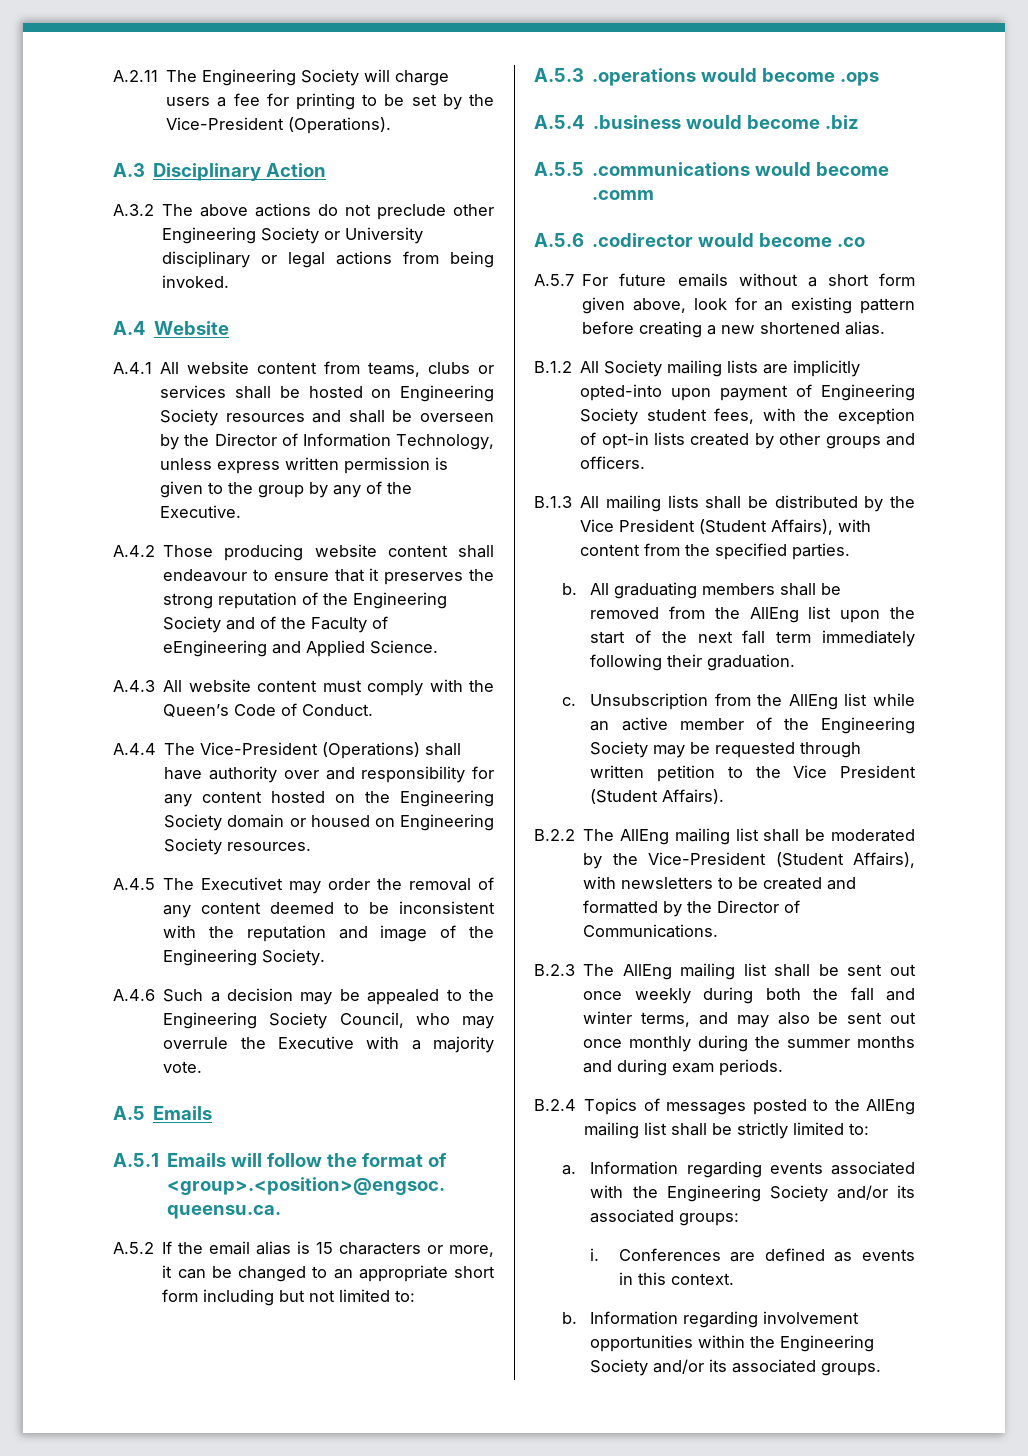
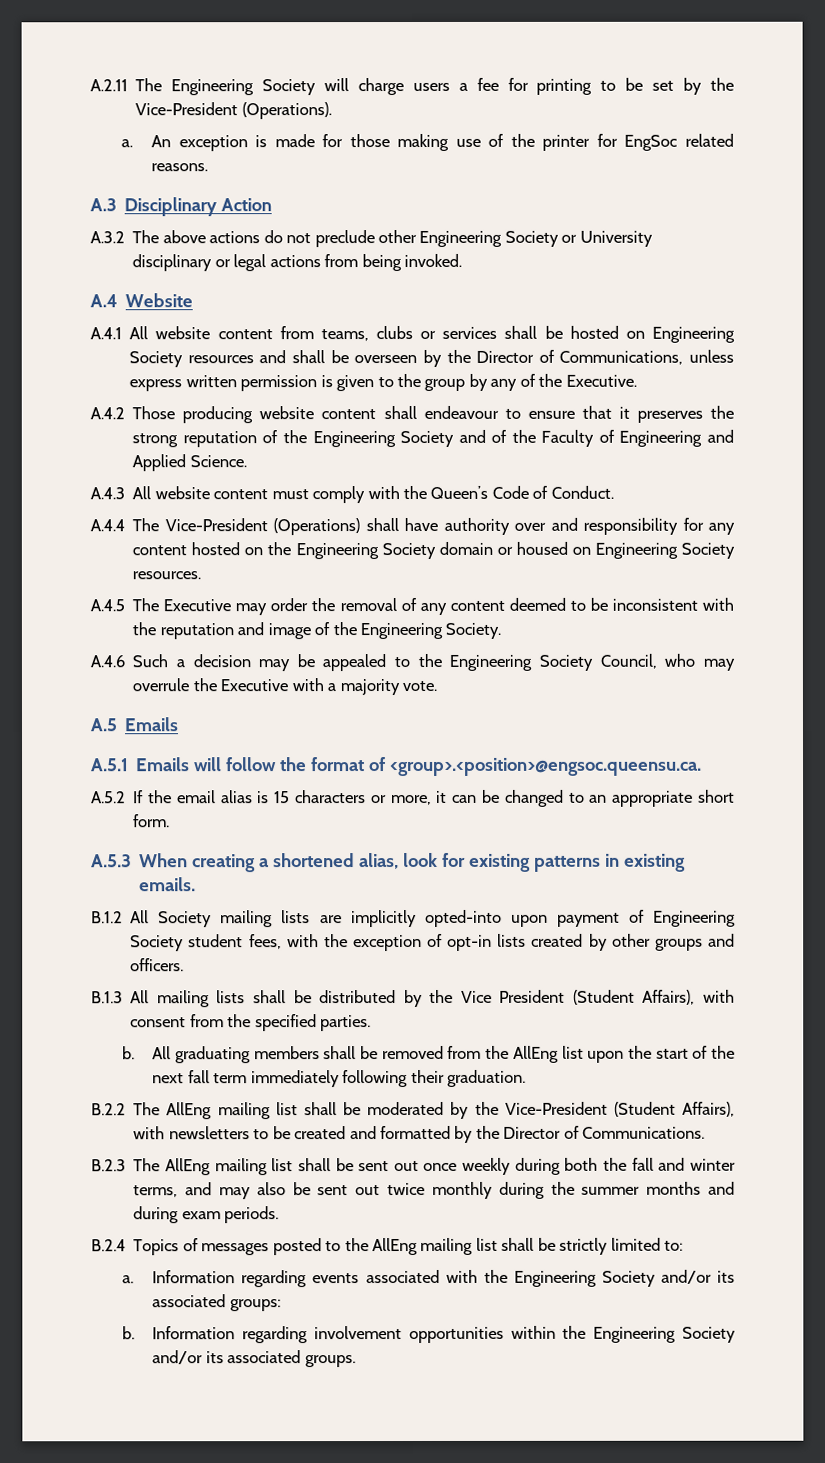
+ a. An exception is made for those making use of the printer for EngSoc related reasons.
- A.4.1 All website content from teams, clubs or services shall be hosted on Engineering Society resources and shall be overseen by the Director of Information Technology, unless express written permission is given to the group by any of the Executive.
+ A.4.1 All website content from teams, clubs or services shall be hosted on Engineering Society resources and shall be overseen by the Director of Communications, unless express written permission is given to the group by any of the Executive.
- A.4.2 Those producing website content shall endeavour to ensure that it preserves the strong reputation of the Engineering Society and of the Faculty of eEngineering and Applied Science.
+ A.4.2 Those producing website content shall endeavour to ensure that it preserves the strong reputation of the Engineering Society and of the Faculty of Engineering and Applied Science.
- A.4.5 The Executivet may order the removal of any content deemed to be inconsistent with the reputation and image of the Engineering Society.
+ A.4.5 The Executive may order the removal of any content deemed to be inconsistent with the reputation and image of the Engineering Society.
- A.5.2 If the email alias is 15 characters or more, it can be changed to an appropriate short form including but not limited to:
- A.5.3 .operations would become .ops
- A.5.4 .business would become .biz
- A.5.5 .communications would become .comm
- A.5.6 .codirector would become .co
- A.5.7 For future emails without a short form given above, look for an existing pattern before creating a new shortened alias.
+ A.5.2 If the email alias is 15 characters or more, it can be changed to an appropriate short form.
+ A.5.3 When creating a shortened alias, look for existing patterns in existing emails.
- B.1.3 All mailing lists shall be distributed by the Vice President (Student Affairs), with content from the specified parties.
+ B.1.3 All mailing lists shall be distributed by the Vice President (Student Affairs), with consent from the specified parties.
- c. Unsubscription from the AllEng list while an active member of the Engineering Society may be requested through written petition to the Vice President (Student Affairs).
- B.2.3 The AllEng mailing list shall be sent out once weekly during both the fall and winter terms, and may also be sent out once monthly during the summer months and during exam periods.
+ B.2.3 The AllEng mailing list shall be sent out once weekly during both the fall and winter terms, and may also be sent out twice monthly during the summer months and during exam periods.
- i. Conferences are defined as events in this context.

